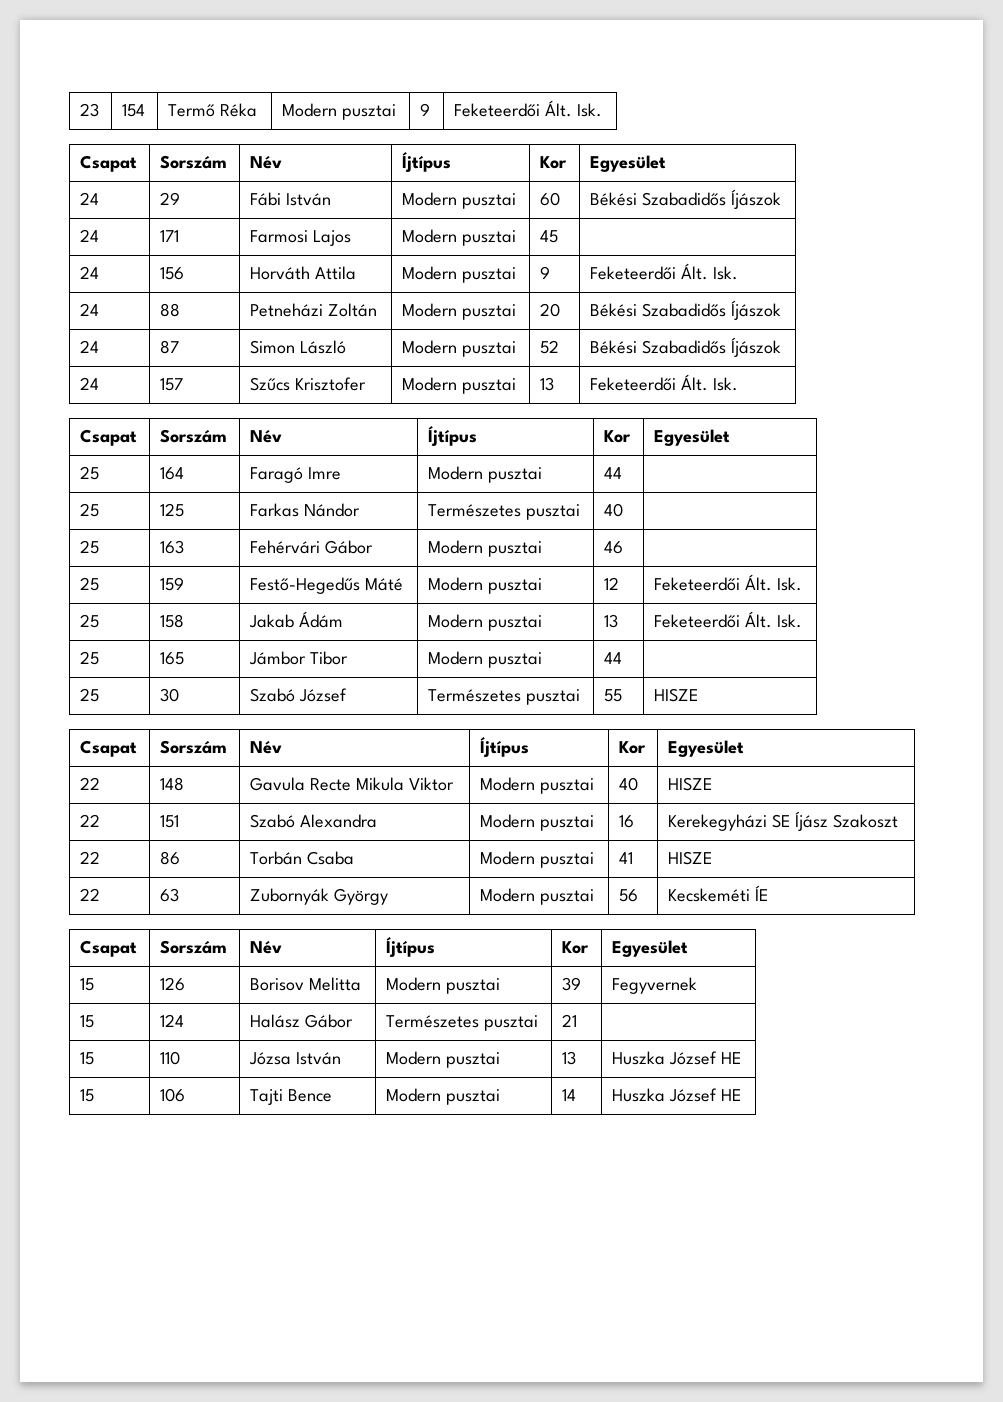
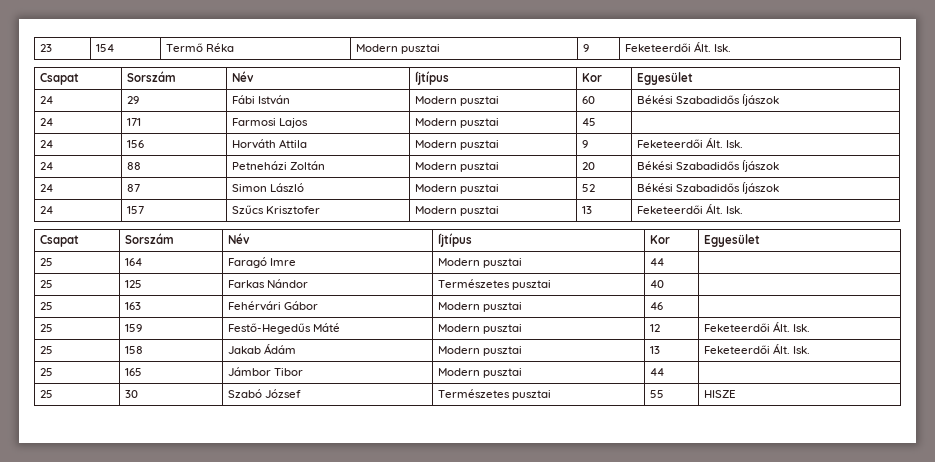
  25 | 30 | Szabó József | Természetes pusztai | 55 | HISZE
- Csapat | Sorszám | Név | Íjtípus | Kor | Egyesület
- 22 | 148 | Gavula Recte Mikula Viktor | Modern pusztai | 40 | HISZE
- 22 | 151 | Szabó Alexandra | Modern pusztai | 16 | Kerekegyházi SE Íjász Szakoszt
- 22 | 86 | Torbán Csaba | Modern pusztai | 41 | HISZE
- 22 | 63 | Zubornyák György | Modern pusztai | 56 | Kecskeméti ÍE
- Csapat | Sorszám | Név | Íjtípus | Kor | Egyesület
- 15 | 126 | Borisov Melitta | Modern pusztai | 39 | Fegyvernek
- 15 | 124 | Halász Gábor | Természetes pusztai | 21 |
- 15 | 110 | Józsa István | Modern pusztai | 13 | Huszka József HE
- 15 | 106 | Tajti Bence | Modern pusztai | 14 | Huszka József HE

